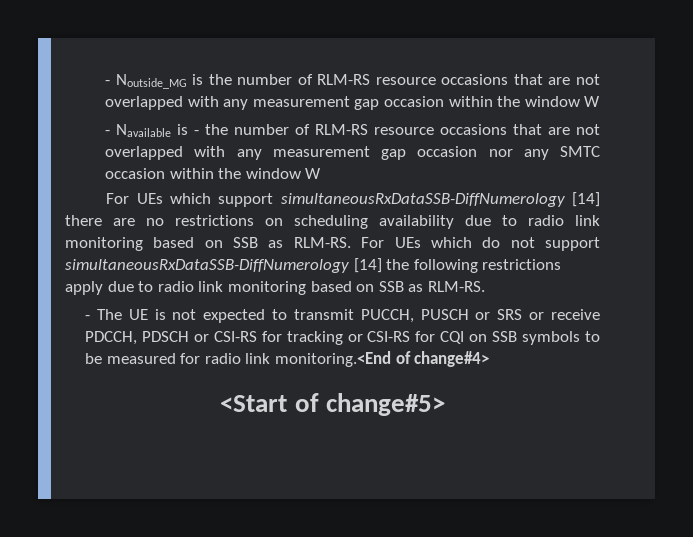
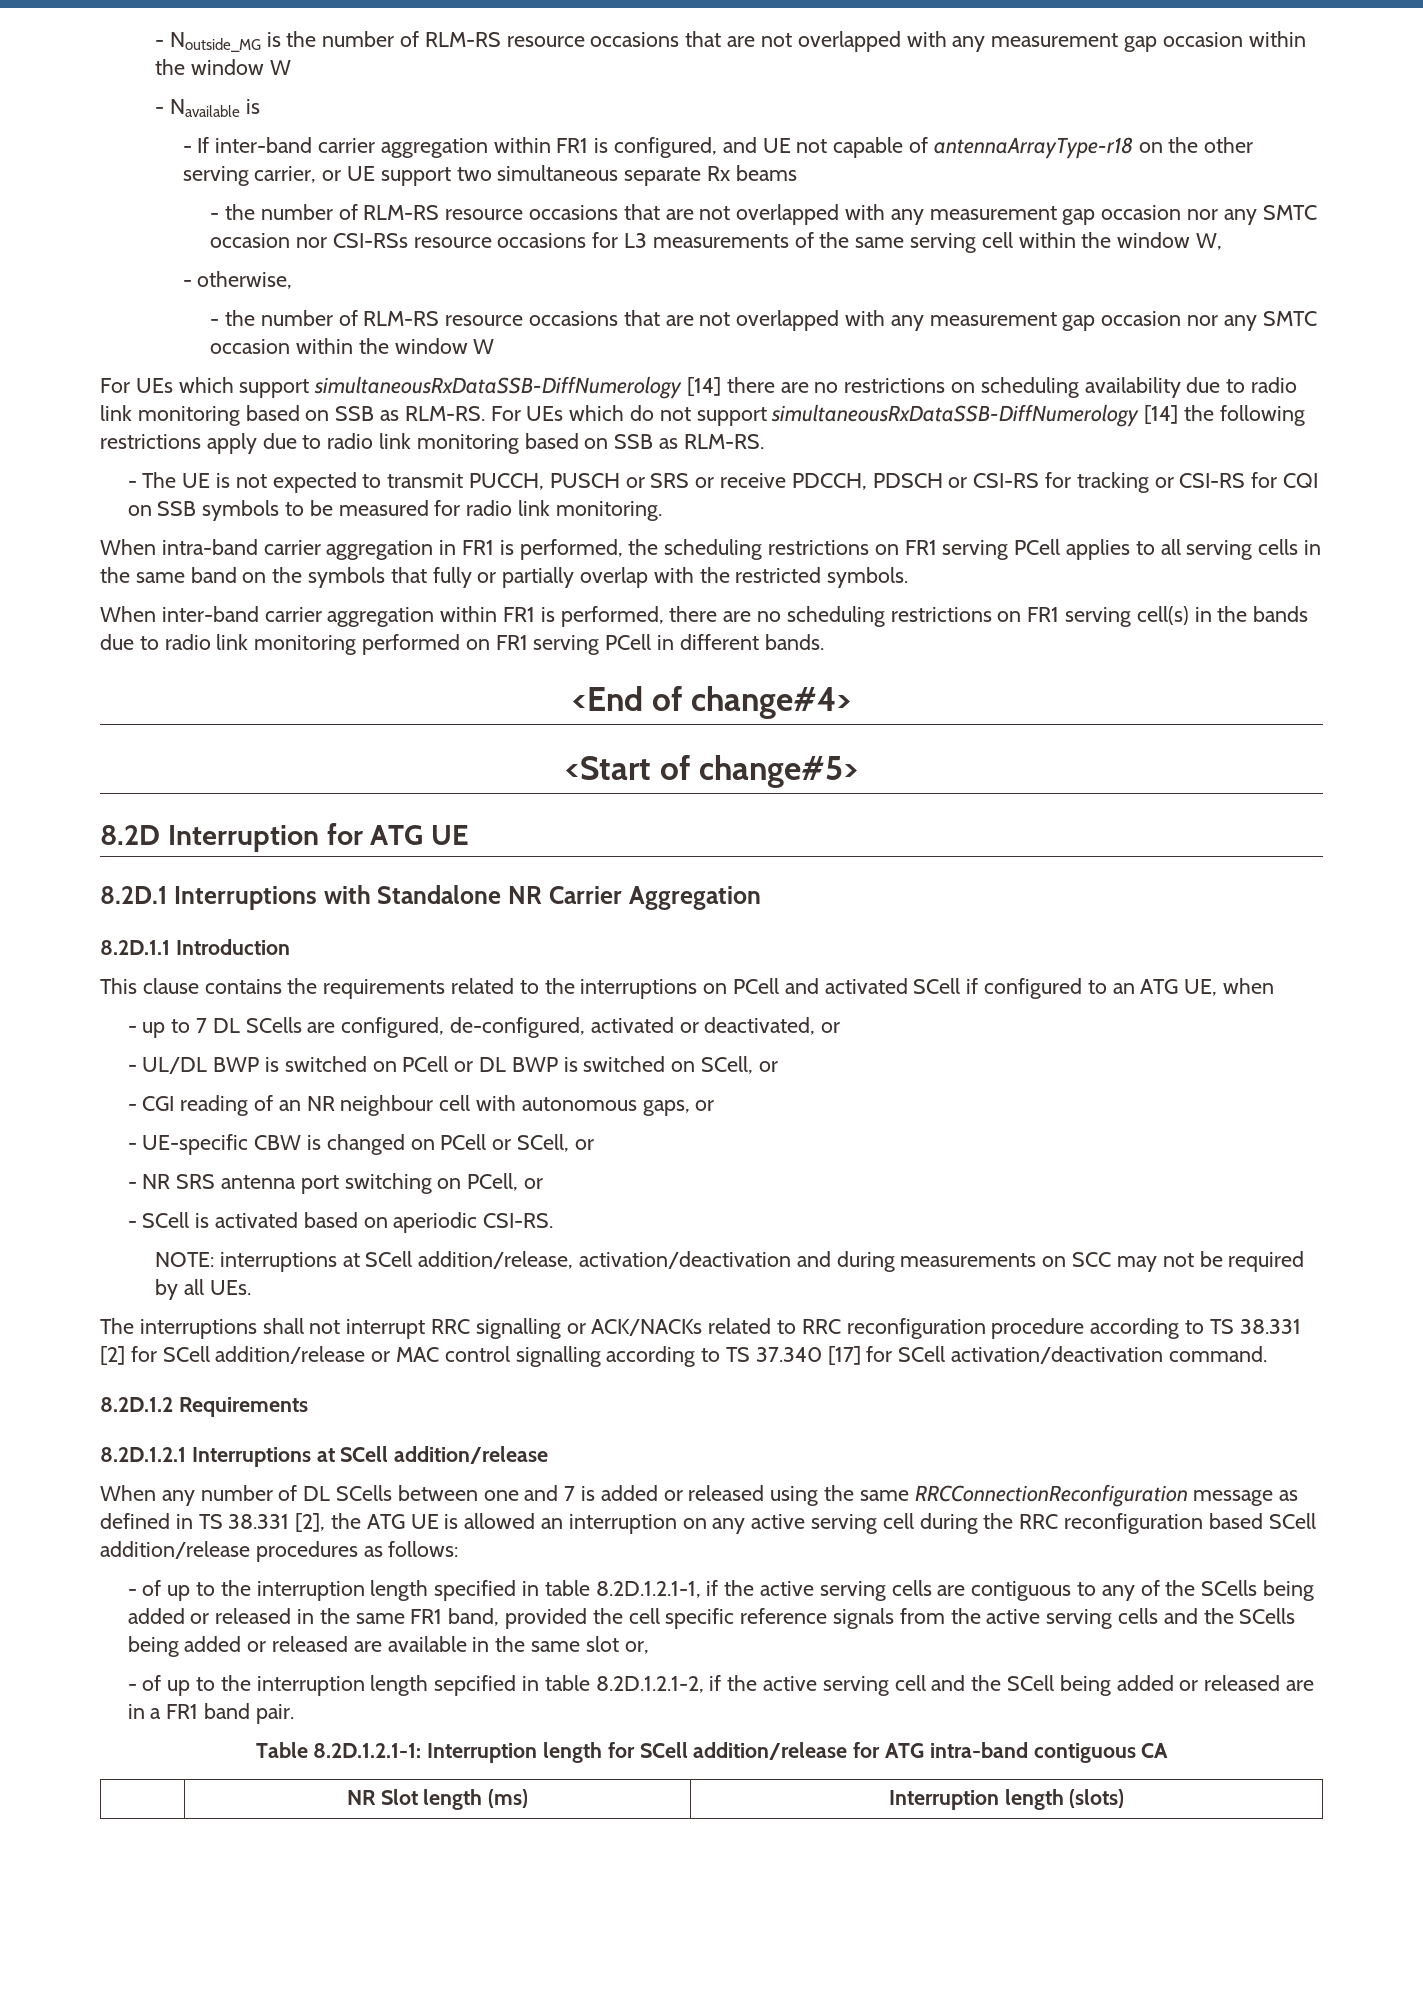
- - Navailable is - the number of RLM-RS resource occasions that are not overlapped with any measurement gap occasion nor any SMTC occasion within the window W
+ - Navailable is
+ - If inter-band carrier aggregation within FR1 is configured, and UE not capable of antennaArrayType-r18 on the other serving carrier, or UE support two simultaneous separate Rx beams
+ - the number of RLM-RS resource occasions that are not overlapped with any measurement gap occasion nor any SMTC occasion nor CSI-RSs resource occasions for L3 measurements of the same serving cell within the window W,
+ - otherwise,
+ - the number of RLM-RS resource occasions that are not overlapped with any measurement gap occasion nor any SMTC occasion within the window W
- - The UE is not expected to transmit PUCCH, PUSCH or SRS or receive PDCCH, PDSCH or CSI-RS for tracking or CSI-RS for CQI on SSB symbols to be measured for radio link monitoring.<End of change#4>
+ - The UE is not expected to transmit PUCCH, PUSCH or SRS or receive PDCCH, PDSCH or CSI-RS for tracking or CSI-RS for CQI on SSB symbols to be measured for radio link monitoring.
+ When intra-band carrier aggregation in FR1 is performed, the scheduling restrictions on FR1 serving PCell applies to all serving cells in the same band on the symbols that fully or partially overlap with the restricted symbols.
+ When inter-band carrier aggregation within FR1 is performed, there are no scheduling restrictions on FR1 serving cell(s) in the bands due to radio link monitoring performed on FR1 serving PCell in different bands.
+ <End of change#4>
+ 8.2D Interruption for ATG UE
+ 8.2D.1 Interruptions with Standalone NR Carrier Aggregation
+ 8.2D.1.1 Introduction
+ This clause contains the requirements related to the interruptions on PCell and activated SCell if configured to an ATG UE, when
+ - up to 7 DL SCells are configured, de-configured, activated or deactivated, or
+ - UL/DL BWP is switched on PCell or DL BWP is switched on SCell, or
+ - CGI reading of an NR neighbour cell with autonomous gaps, or
+ - UE-specific CBW is changed on PCell or SCell, or
+ - NR SRS antenna port switching on PCell, or
+ - SCell is activated based on aperiodic CSI-RS.
+ NOTE: interruptions at SCell addition/release, activation/deactivation and during measurements on SCC may not be required by all UEs.
+ The interruptions shall not interrupt RRC signalling or ACK/NACKs related to RRC reconfiguration procedure according to TS 38.331 [2] for SCell addition/release or MAC control signalling according to TS 37.340 [17] for SCell activation/deactivation command.
+ 8.2D.1.2 Requirements
+ 8.2D.1.2.1 Interruptions at SCell addition/release
+ When any number of DL SCells between one and 7 is added or released using the same RRCConnectionReconfiguration message as defined in TS 38.331 [2], the ATG UE is allowed an interruption on any active serving cell during the RRC reconfiguration based SCell addition/release procedures as follows:
+ - of up to the interruption length specified in table 8.2D.1.2.1-1, if the active serving cells are contiguous to any of the SCells being added or released in the same FR1 band, provided the cell specific reference signals from the active serving cells and the SCells being added or released are available in the same slot or,
+ - of up to the interruption length sepcified in table 8.2D.1.2.1-2, if the active serving cell and the SCell being added or released are in a FR1 band pair.
+ Table 8.2D.1.2.1-1: Interruption length for SCell addition/release for ATG intra-band contiguous CA
+ | NR Slot length (ms) | Interruption length (slots)

